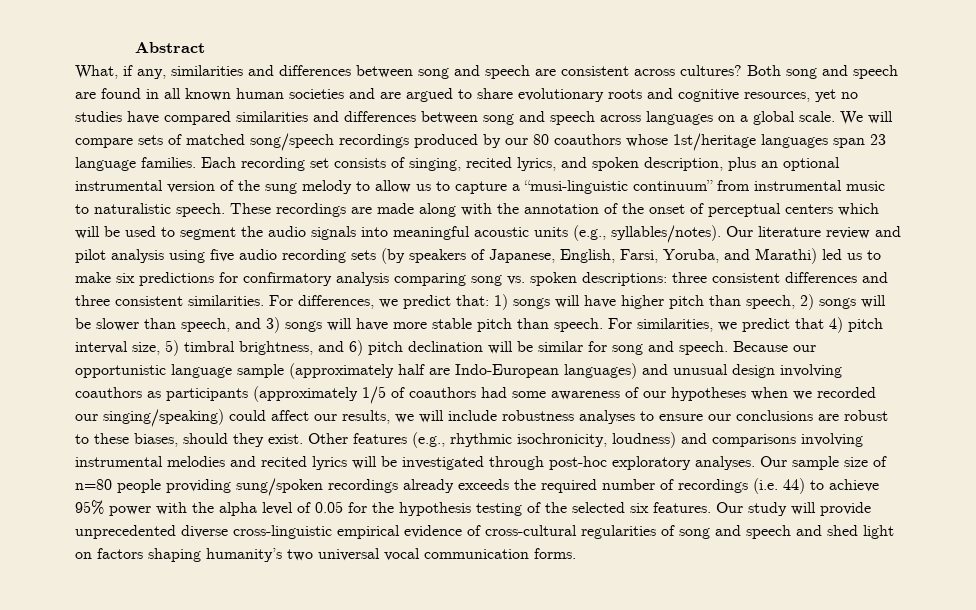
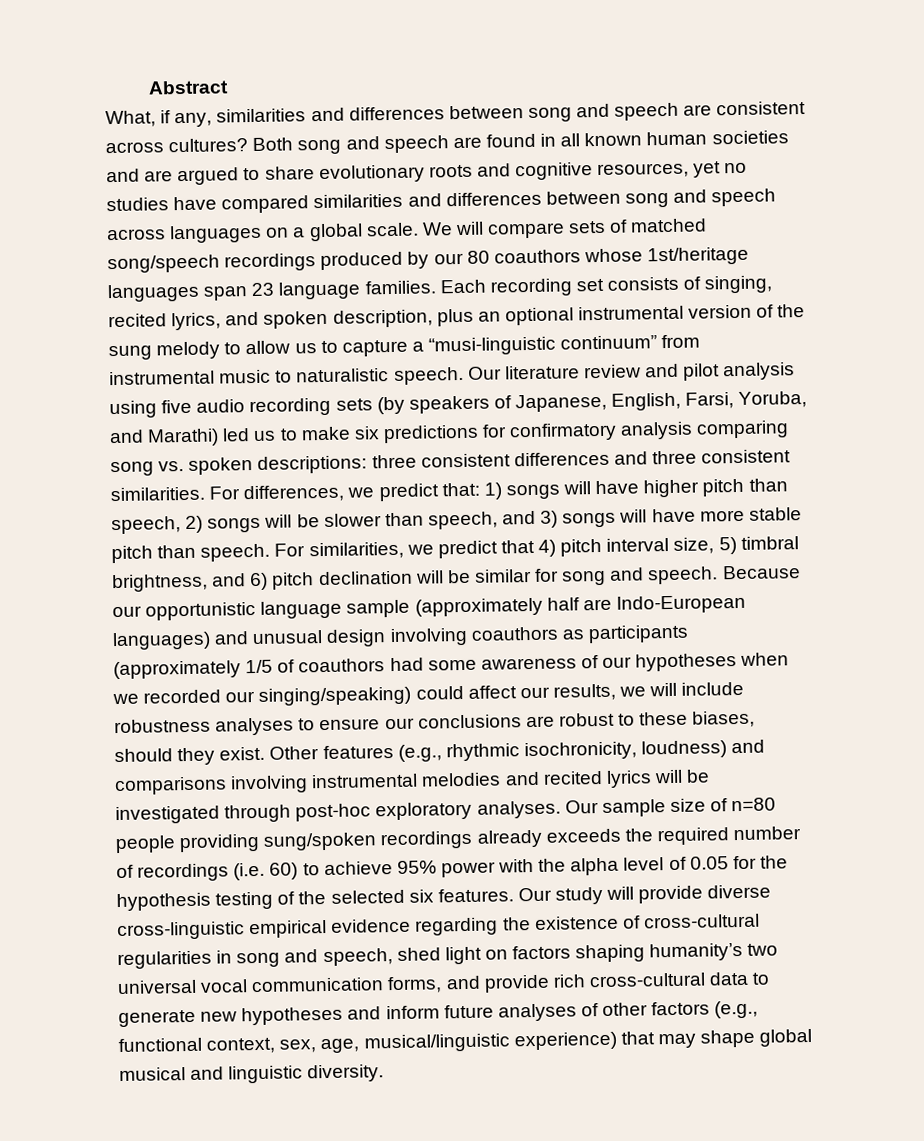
- These recordings are made along with the annotation of the onset of perceptual centers which will be used to segment the audio signals into meaningful acoustic units (e.g., syllables/notes).
- Our sample size of n=80 people providing sung/spoken recordings already exceeds the required number of recordings (i.e. 44) to achieve 95% power with the alpha level of 0.05 for the hypothesis testing of the selected six features.
+ Our sample size of n=80 people providing sung/spoken recordings already exceeds the required number of recordings (i.e. 60) to achieve 95% power with the alpha level of 0.05 for the hypothesis testing of the selected six features.
- Our study will provide unprecedented diverse cross-linguistic empirical evidence of cross-cultural regularities of song and speech and shed light on factors shaping humanity’s two universal vocal communication forms.
+ Our study will provide diverse cross-linguistic empirical evidence regarding the existence of cross-cultural regularities in song and speech, shed light on factors shaping humanity’s two universal vocal communication forms, and provide rich cross-cultural data to generate new hypotheses and inform future analyses of other factors (e.g., functional context, sex, age, musical/linguistic experience) that may shape global musical and linguistic diversity.

